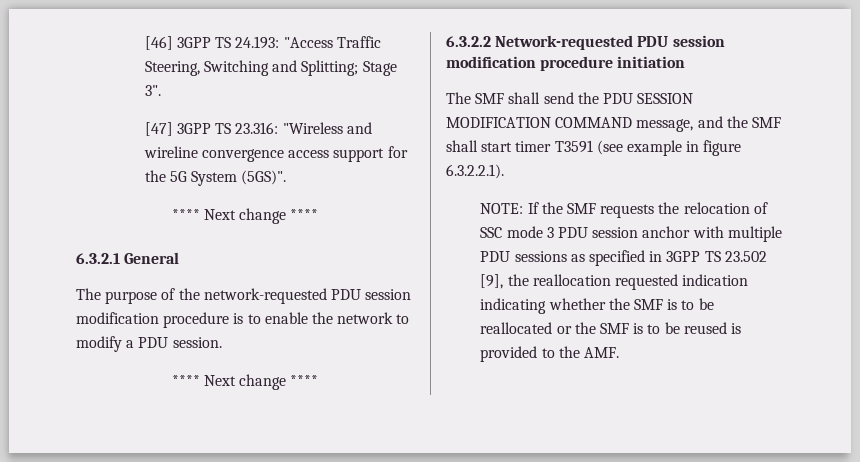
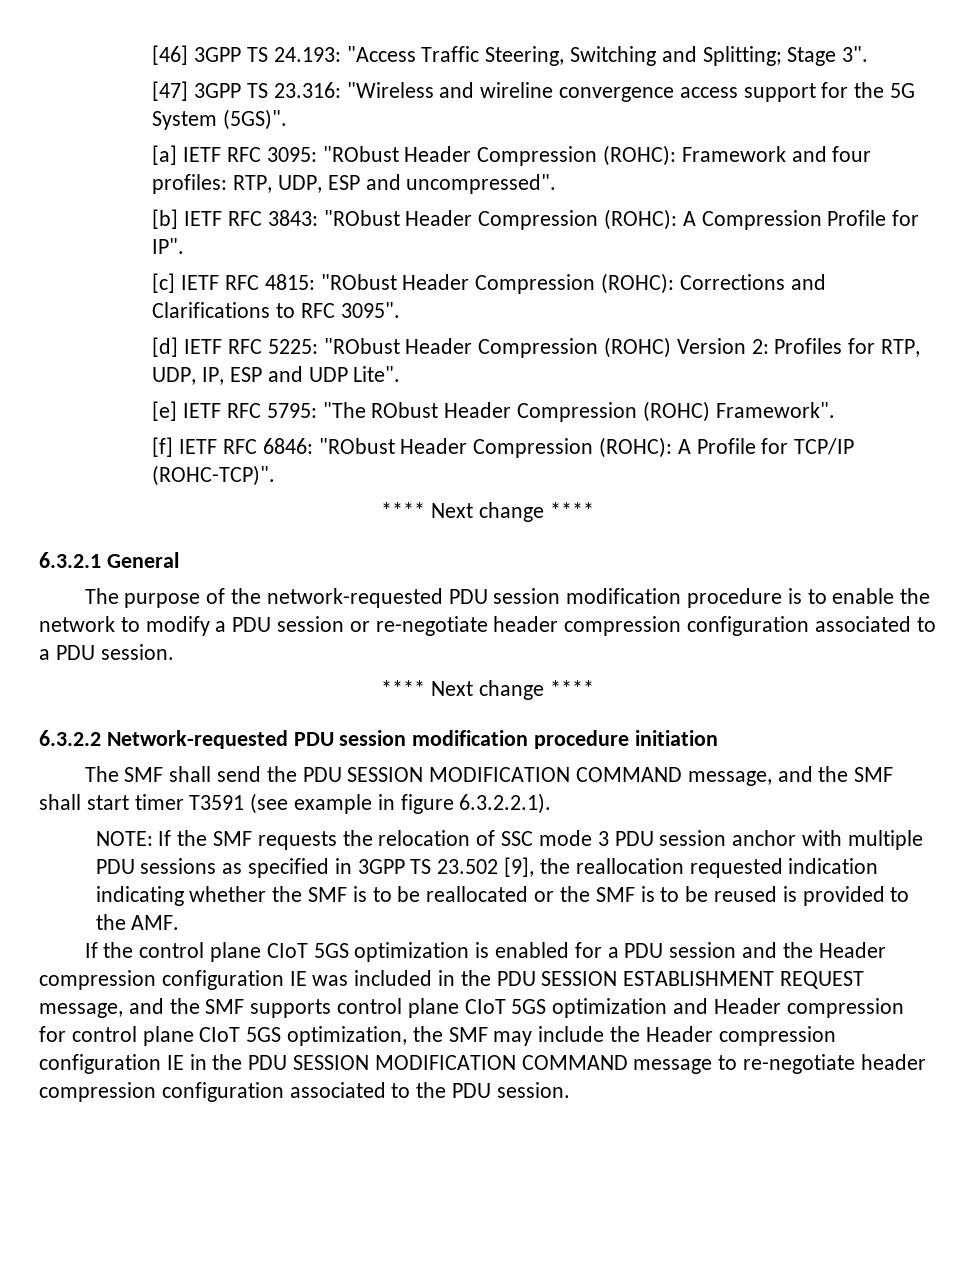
+ [a] IETF RFC 3095: "RObust Header Compression (ROHC): Framework and four profiles: RTP, UDP, ESP and uncompressed".
+ [b] IETF RFC 3843: "RObust Header Compression (ROHC): A Compression Profile for IP".
+ [c] IETF RFC 4815: "RObust Header Compression (ROHC): Corrections and Clarifications to RFC 3095".
+ [d] IETF RFC 5225: "RObust Header Compression (ROHC) Version 2: Profiles for RTP, UDP, IP, ESP and UDP Lite".
+ [e] IETF RFC 5795: "The RObust Header Compression (ROHC) Framework".
+ [f] IETF RFC 6846: "RObust Header Compression (ROHC): A Profile for TCP/IP (ROHC-TCP)".
- The purpose of the network-requested PDU session modification procedure is to enable the network to modify a PDU session.
+ The purpose of the network-requested PDU session modification procedure is to enable the network to modify a PDU session or re-negotiate header compression configuration associated to a PDU session.
+ If the control plane CIoT 5GS optimization is enabled for a PDU session and the Header compression configuration IE was included in the PDU SESSION ESTABLISHMENT REQUEST message, and the SMF supports control plane CIoT 5GS optimization and Header compression for control plane CIoT 5GS optimization, the SMF may include the Header compression configuration IE in the PDU SESSION MODIFICATION COMMAND message to re-negotiate header compression configuration associated to the PDU session.

